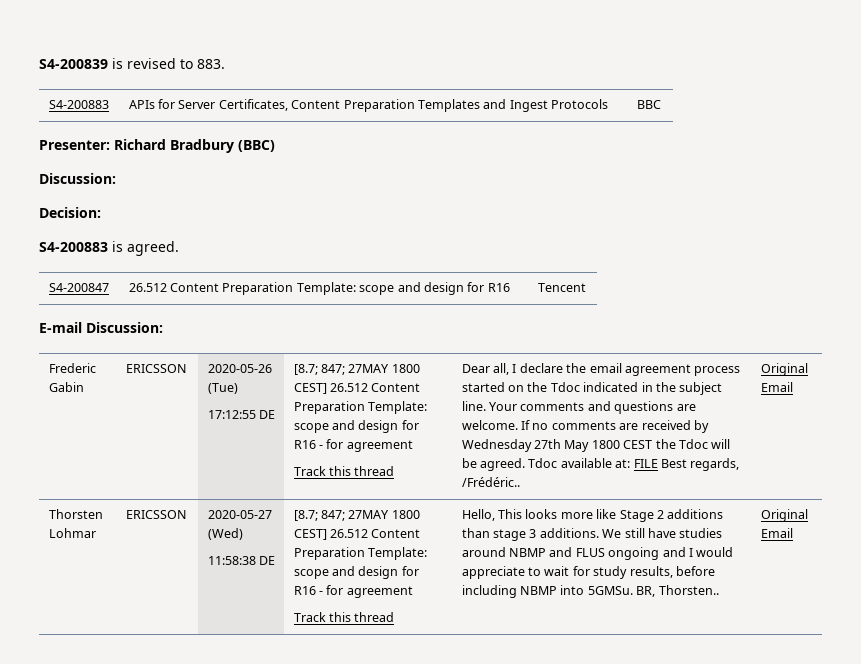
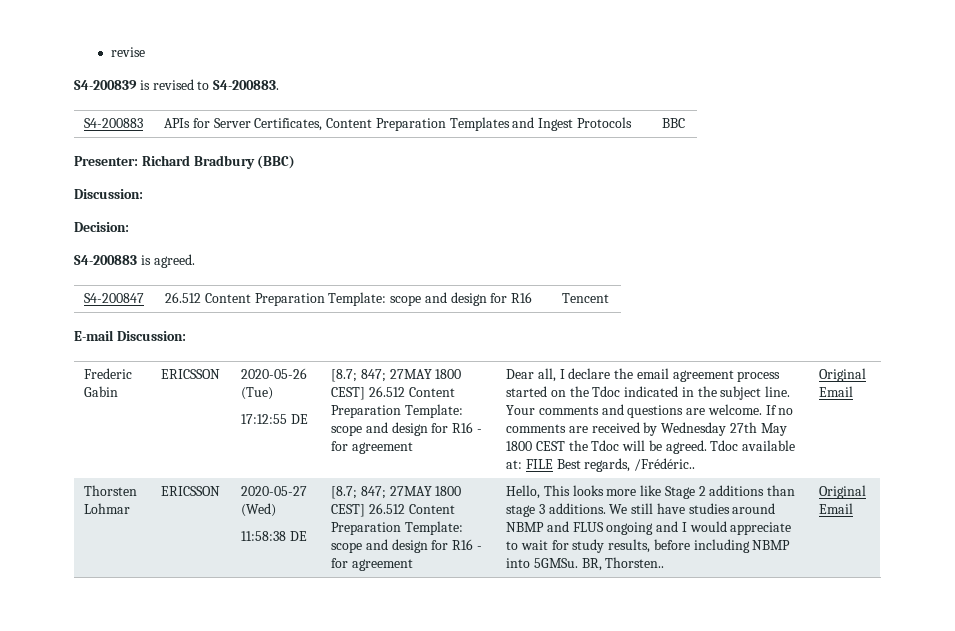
+ revise
- S4-200839 is revised to 883.
+ S4-200839 is revised to S4-200883.
  17:12:55 DE | [8.7; 847; 27MAY 1800 CEST] 26.512 Content Preparation Template: scope and design for R16 - for agreement
- Track this thread
  11:58:38 DE | [8.7; 847; 27MAY 1800 CEST] 26.512 Content Preparation Template: scope and design for R16 - for agreement
- Track this thread

